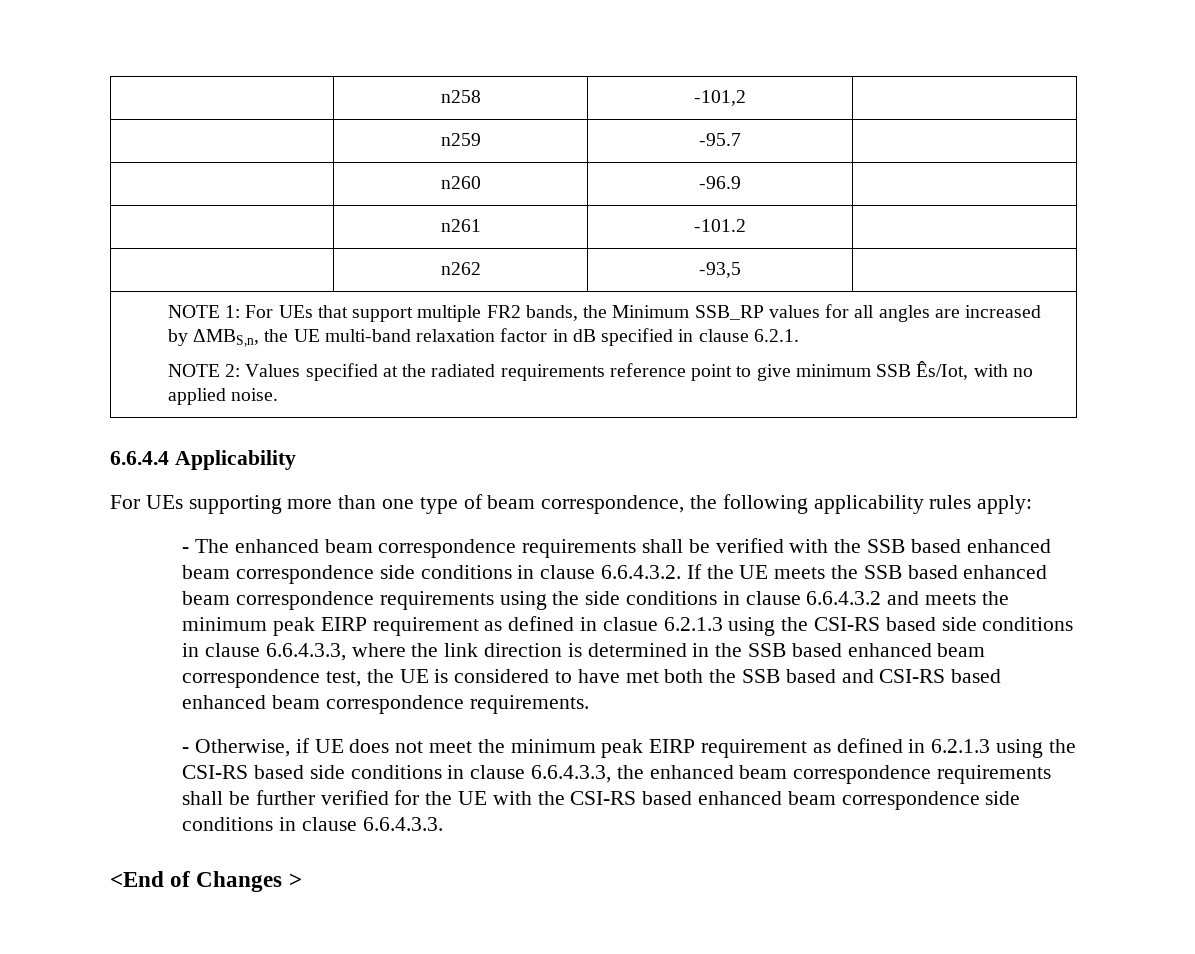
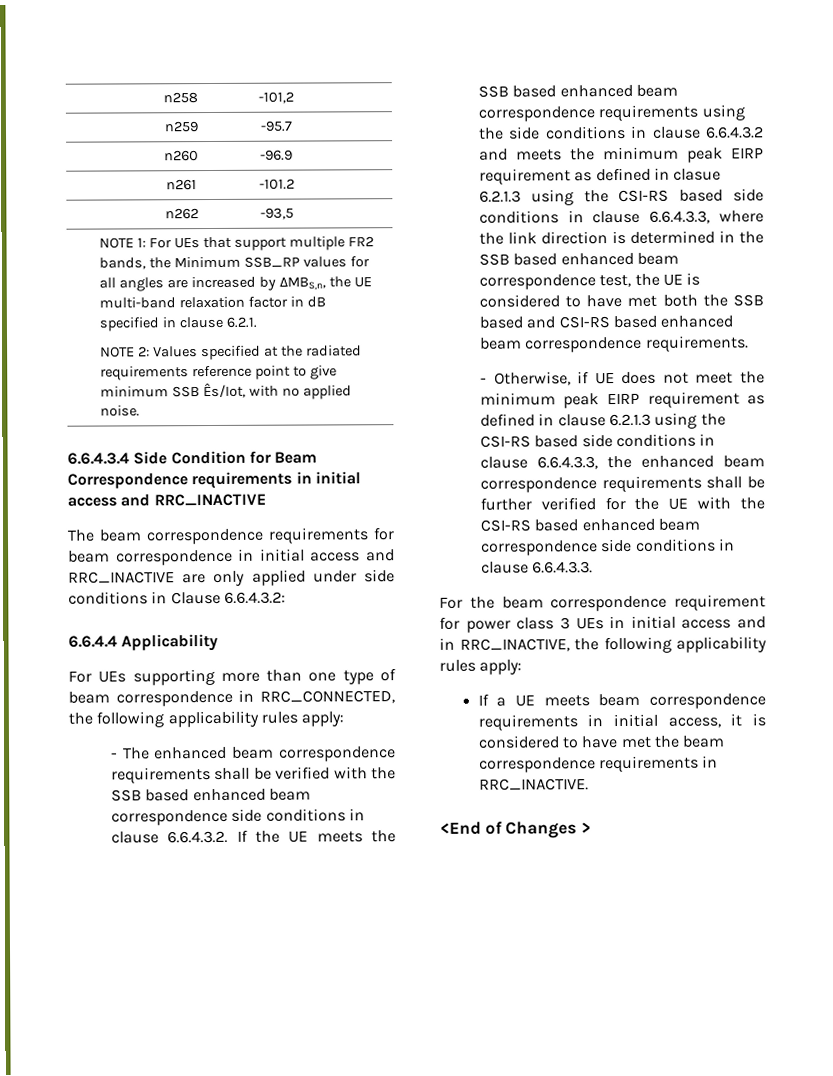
+ 6.6.4.3.4 Side Condition for Beam Correspondence requirements in initial access and RRC_INACTIVE
+ The beam correspondence requirements for beam correspondence in initial access and RRC_INACTIVE are only applied under side conditions in Clause 6.6.4.3.2:
- For UEs supporting more than one type of beam correspondence, the following applicability rules apply:
+ For UEs supporting more than one type of beam correspondence in RRC_CONNECTED, the following applicability rules apply:
- - Otherwise, if UE does not meet the minimum peak EIRP requirement as defined in 6.2.1.3 using the CSI-RS based side conditions in clause 6.6.4.3.3, the enhanced beam correspondence requirements shall be further verified for the UE with the CSI-RS based enhanced beam correspondence side conditions in clause 6.6.4.3.3.
+ - Otherwise, if UE does not meet the minimum peak EIRP requirement as defined in clause 6.2.1.3 using the CSI-RS based side conditions in clause 6.6.4.3.3, the enhanced beam correspondence requirements shall be further verified for the UE with the CSI-RS based enhanced beam correspondence side conditions in clause 6.6.4.3.3.
+ For the beam correspondence requirement for power class 3 UEs in initial access and in RRC_INACTIVE, the following applicability rules apply:
+ If a UE meets beam correspondence requirements in initial access, it is considered to have met the beam correspondence requirements in RRC_INACTIVE.

